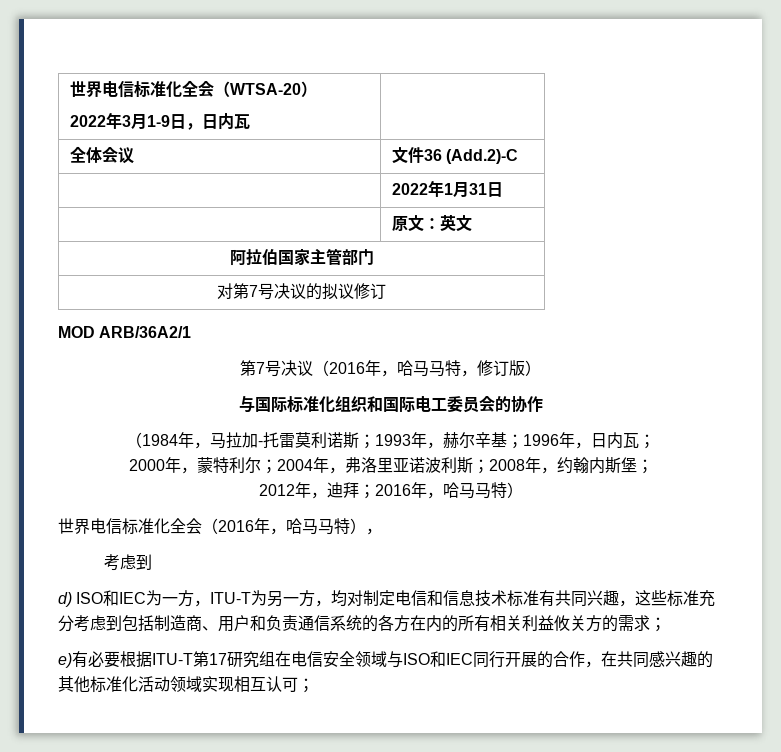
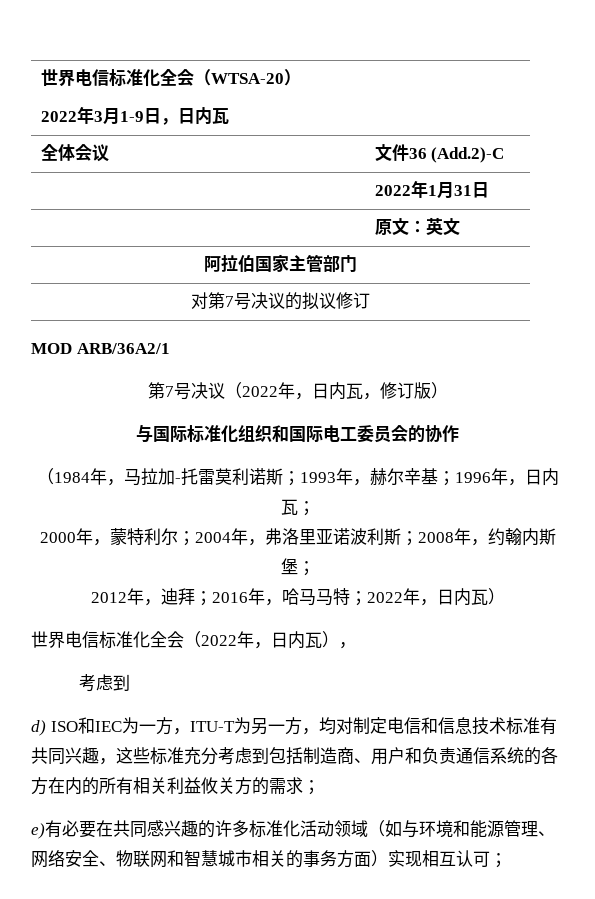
- 第7号决议（2016年，哈马马特，修订版）
+ 第7号决议（2022年，日内瓦，修订版）
- 2012年，迪拜；2016年，哈马马特）
+ 2012年，迪拜；2016年，哈马马特；2022年，日内瓦）
- 世界电信标准化全会（2016年，哈马马特），
+ 世界电信标准化全会（2022年，日内瓦），
- e)有必要根据ITU-T第17研究组在电信安全领域与ISO和IEC同行开展的合作，在共同感兴趣的其他标准化活动领域实现相互认可；
+ e)有必要在共同感兴趣的许多标准化活动领域（如与环境和能源管理、网络安全、物联网和智慧城市相关的事务方面）实现相互认可；

